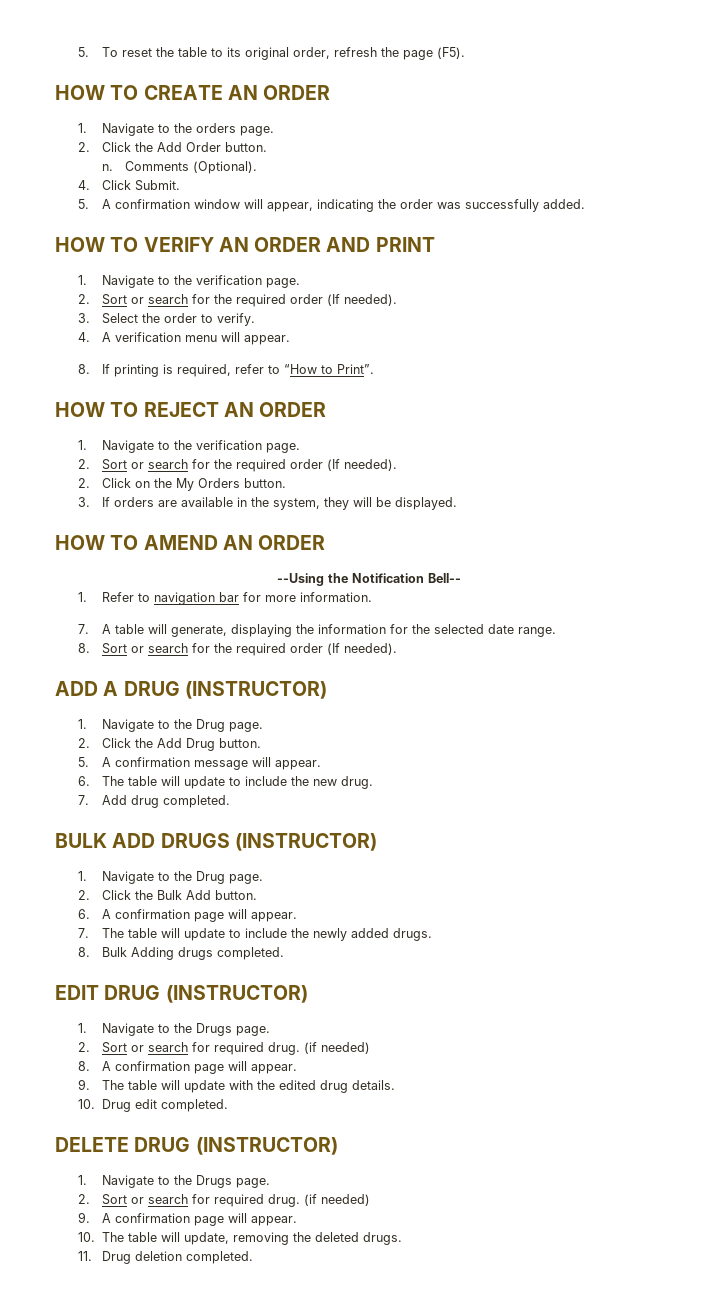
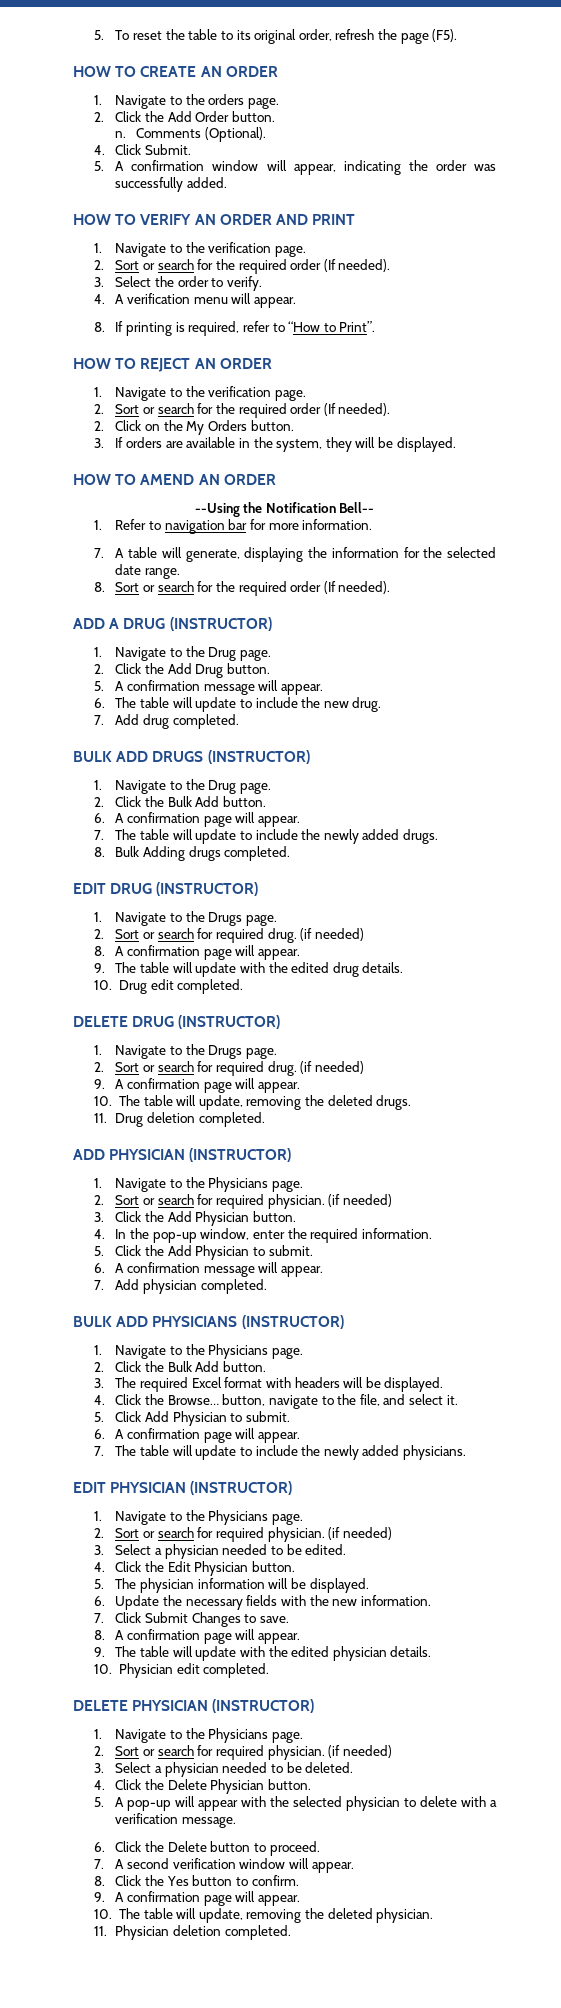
+ ADD PHYSICIAN (INSTRUCTOR)
+ 1. Navigate to the Physicians page.
+ 2. Sort or search for required physician. (if needed)
+ 3. Click the Add Physician button.
+ 4. In the pop-up window, enter the required information.
+ 5. Click the Add Physician to submit.
+ 6. A confirmation message will appear.
+ 7. Add physician completed.
+ BULK ADD PHYSICIANS (INSTRUCTOR)
+ 1. Navigate to the Physicians page.
+ 2. Click the Bulk Add button.
+ 3. The required Excel format with headers will be displayed.
+ 4. Click the Browse… button, navigate to the file, and select it.
+ 5. Click Add Physician to submit.
+ 6. A confirmation page will appear.
+ 7. The table will update to include the newly added physicians.
+ EDIT PHYSICIAN (INSTRUCTOR)
+ 1. Navigate to the Physicians page.
+ 2. Sort or search for required physician. (if needed)
+ 3. Select a physician needed to be edited.
+ 4. Click the Edit Physician button.
+ 5. The physician information will be displayed.
+ 6. Update the necessary fields with the new information.
+ 7. Click Submit Changes to save.
+ 8. A confirmation page will appear.
+ 9. The table will update with the edited physician details.
+ 10. Physician edit completed.
+ DELETE PHYSICIAN (INSTRUCTOR)
+ 1. Navigate to the Physicians page.
+ 2. Sort or search for required physician. (if needed)
+ 3. Select a physician needed to be deleted.
+ 4. Click the Delete Physician button.
+ 5. A pop-up will appear with the selected physician to delete with a verification message.
+ 6. Click the Delete button to proceed.
+ 7. A second verification window will appear.
+ 8. Click the Yes button to confirm.
+ 9. A confirmation page will appear.
+ 10. The table will update, removing the deleted physician.
+ 11. Physician deletion completed.

